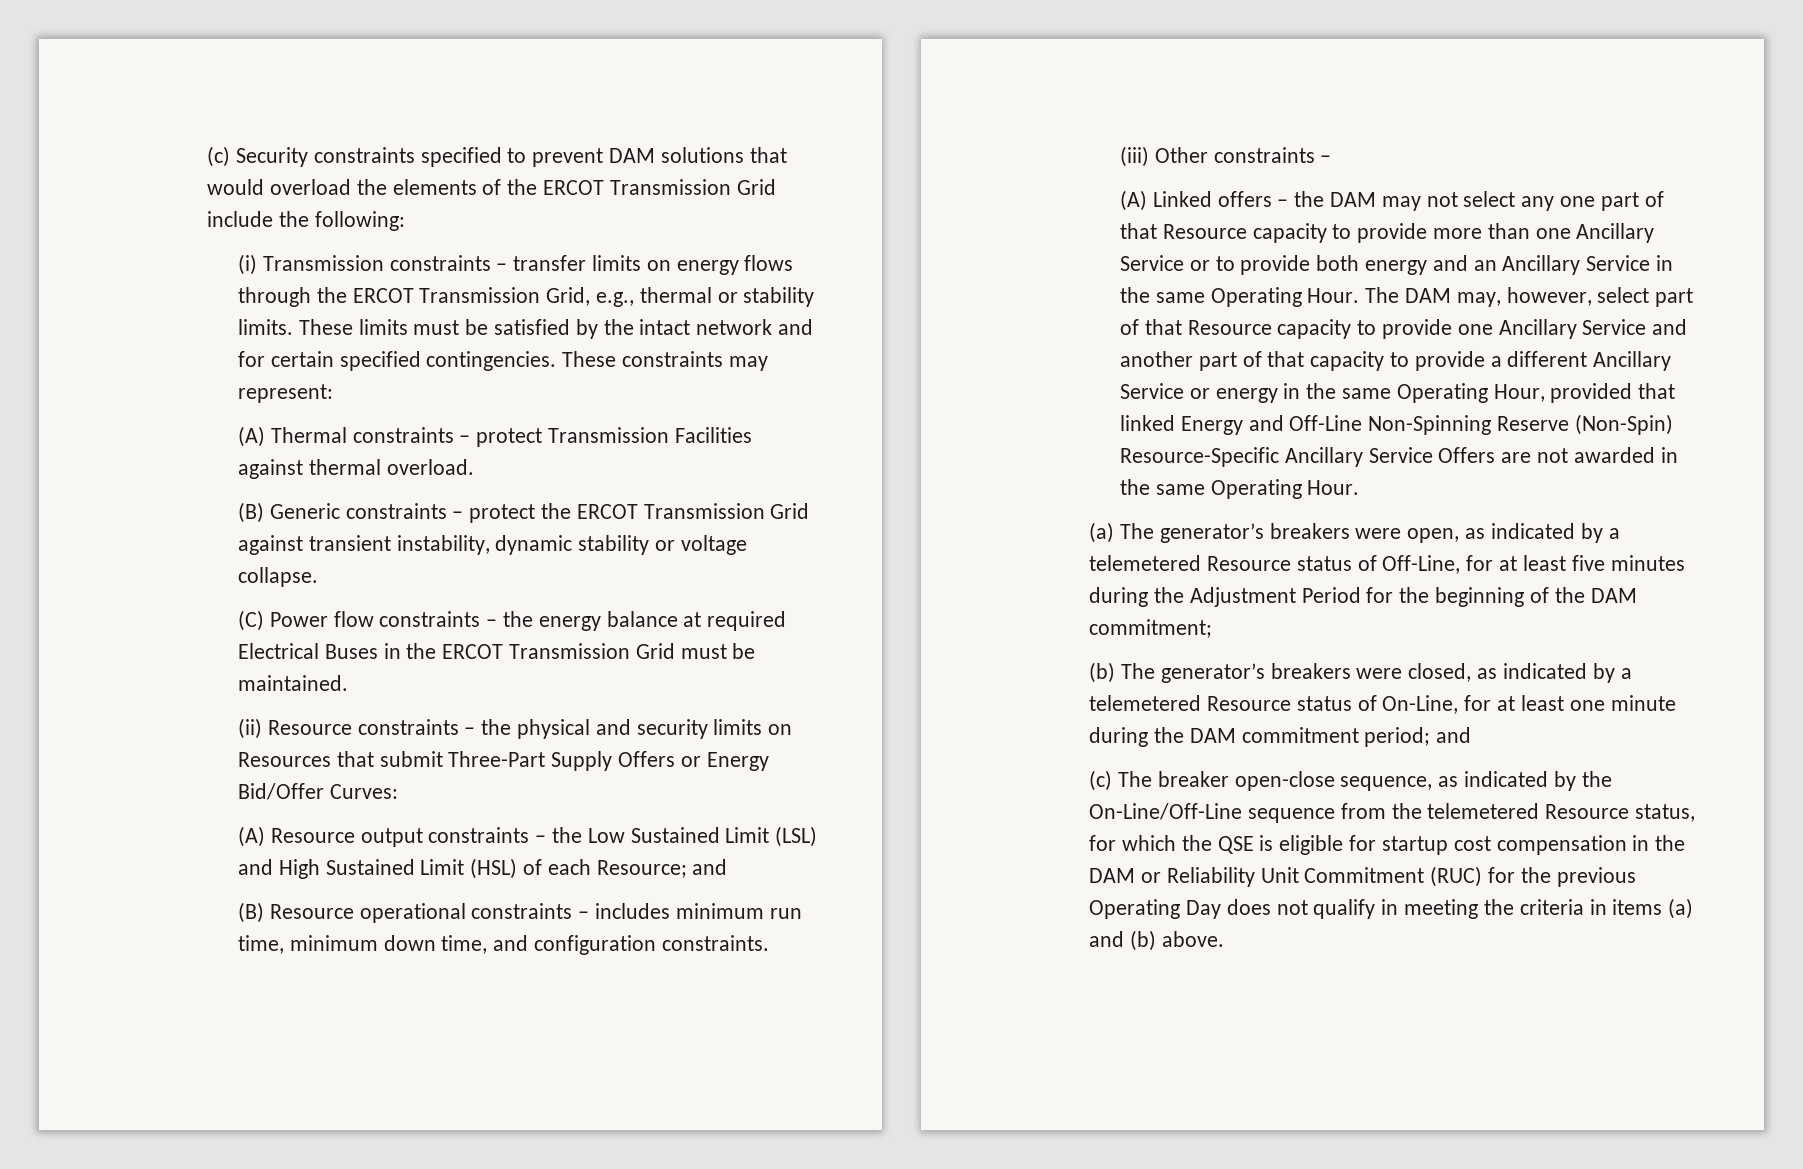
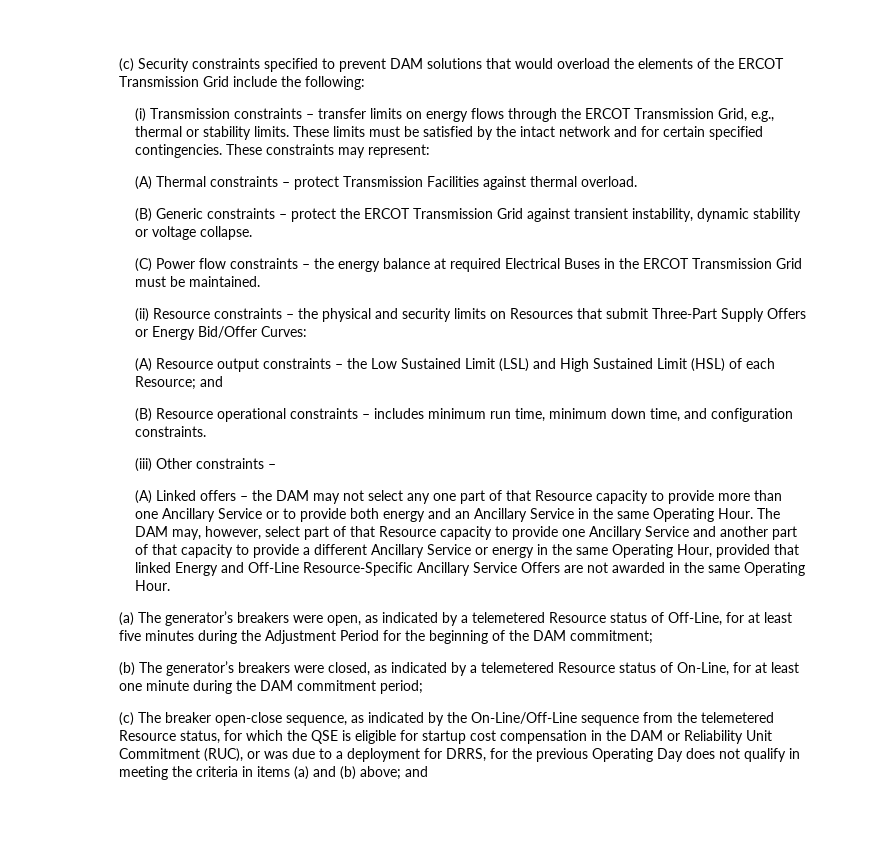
- The DAM may, however, select part of that Resource capacity to provide one Ancillary Service and another part of that capacity to provide a different Ancillary Service or energy in the same Operating Hour, provided that linked Energy and Off-Line Non-Spinning Reserve (Non-Spin) Resource-Specific Ancillary Service Offers are not awarded in the same Operating Hour.
+ The DAM may, however, select part of that Resource capacity to provide one Ancillary Service and another part of that capacity to provide a different Ancillary Service or energy in the same Operating Hour, provided that linked Energy and Off-Line Resource-Specific Ancillary Service Offers are not awarded in the same Operating Hour.
- (b) The generator’s breakers were closed, as indicated by a telemetered Resource status of On-Line, for at least one minute during the DAM commitment period; and
+ (b) The generator’s breakers were closed, as indicated by a telemetered Resource status of On-Line, for at least one minute during the DAM commitment period;
- (c) The breaker open-close sequence, as indicated by the On-Line/Off-Line sequence from the telemetered Resource status, for which the QSE is eligible for startup cost compensation in the DAM or Reliability Unit Commitment (RUC) for the previous Operating Day does not qualify in meeting the criteria in items (a) and (b) above.
+ (c) The breaker open-close sequence, as indicated by the On-Line/Off-Line sequence from the telemetered Resource status, for which the QSE is eligible for startup cost compensation in the DAM or Reliability Unit Commitment (RUC), or was due to a deployment for DRRS, for the previous Operating Day does not qualify in meeting the criteria in items (a) and (b) above; and

